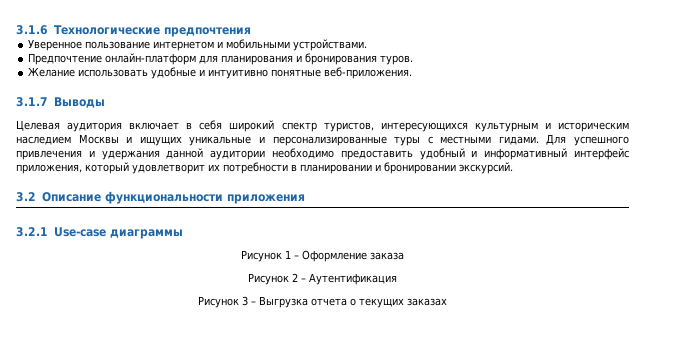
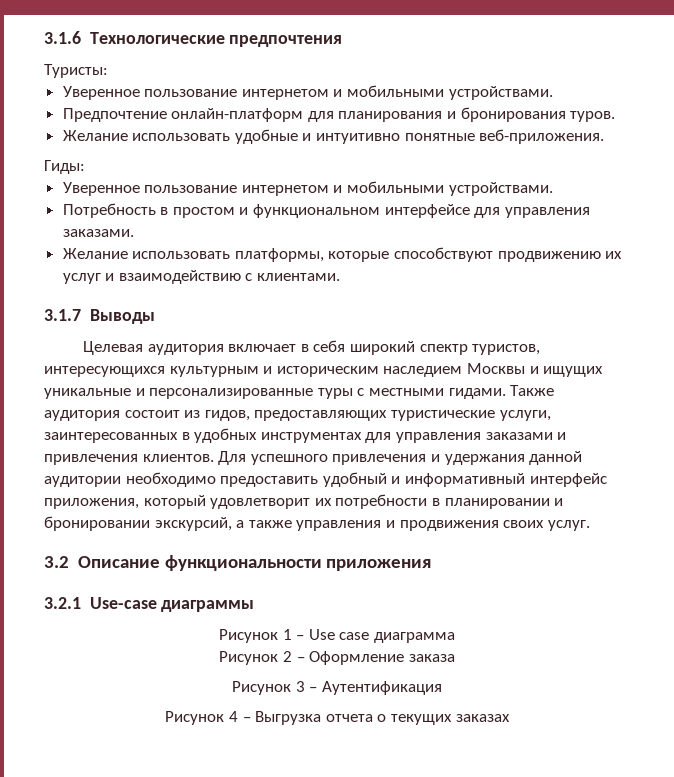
+ Туристы:
+ Гиды:
+ Уверенное пользование интернетом и мобильными устройствами.
+ Потребность в простом и функциональном интерфейсе для управления заказами.
+ Желание использовать платформы, которые способствуют продвижению их услуг и взаимодействию с клиентами.
+ Также аудитория состоит из гидов, предоставляющих туристические услуги, заинтересованных в удобных инструментах для управления заказами и привлечения клиентов.
- Для успешного привлечения и удержания данной аудитории необходимо предоставить удобный и информативный интерфейс приложения, который удовлетворит их потребности в планировании и бронировании экскурсий.
+ Для успешного привлечения и удержания данной аудитории необходимо предоставить удобный и информативный интерфейс приложения, который удовлетворит их потребности в планировании и бронировании экскурсий, а также управления и продвижения своих услуг.
- Рисунок 1 – Оформление заказа
+ Рисунок 1 – Use case диаграмма
+ Рисунок 2 – Оформление заказа
- Рисунок 2 – Аутентификация
+ Рисунок 3 – Аутентификация
- Рисунок 3 – Выгрузка отчета о текущих заказах
+ Рисунок 4 – Выгрузка отчета о текущих заказах

